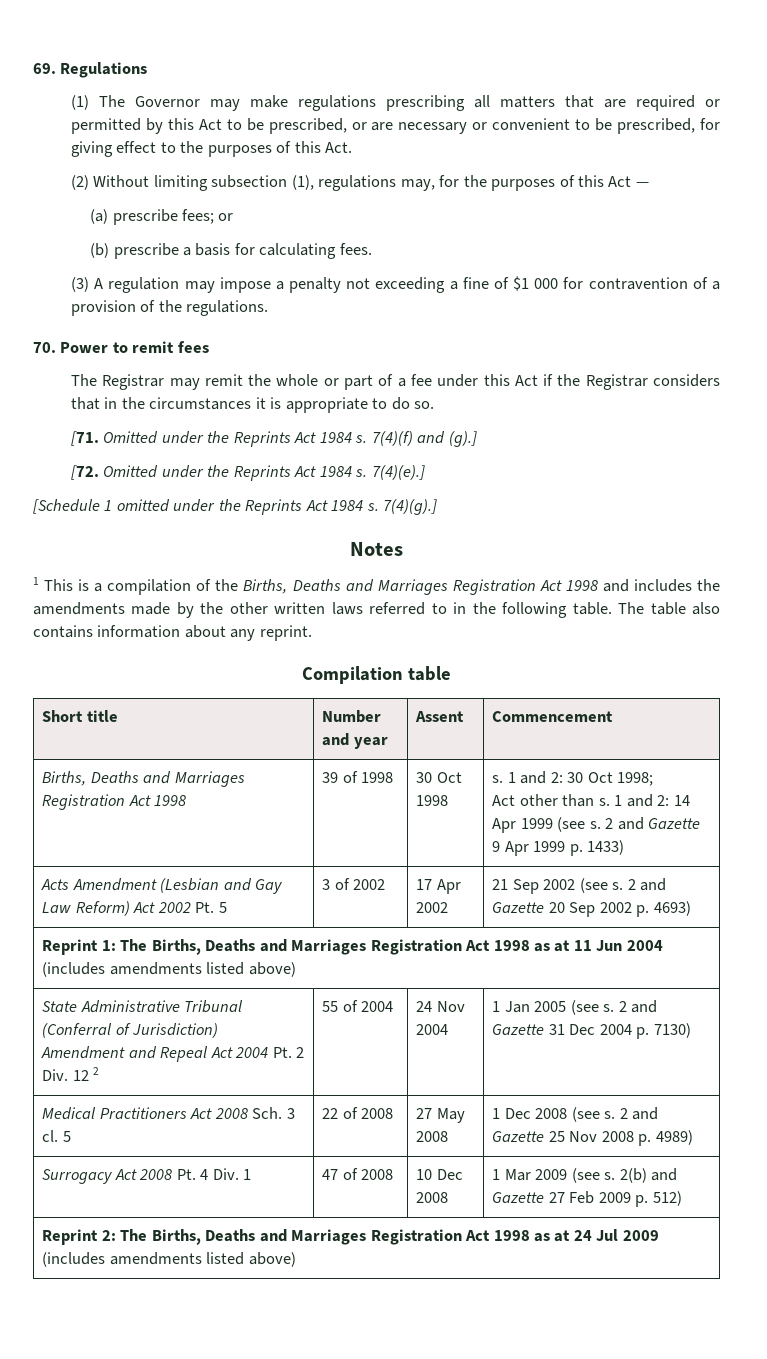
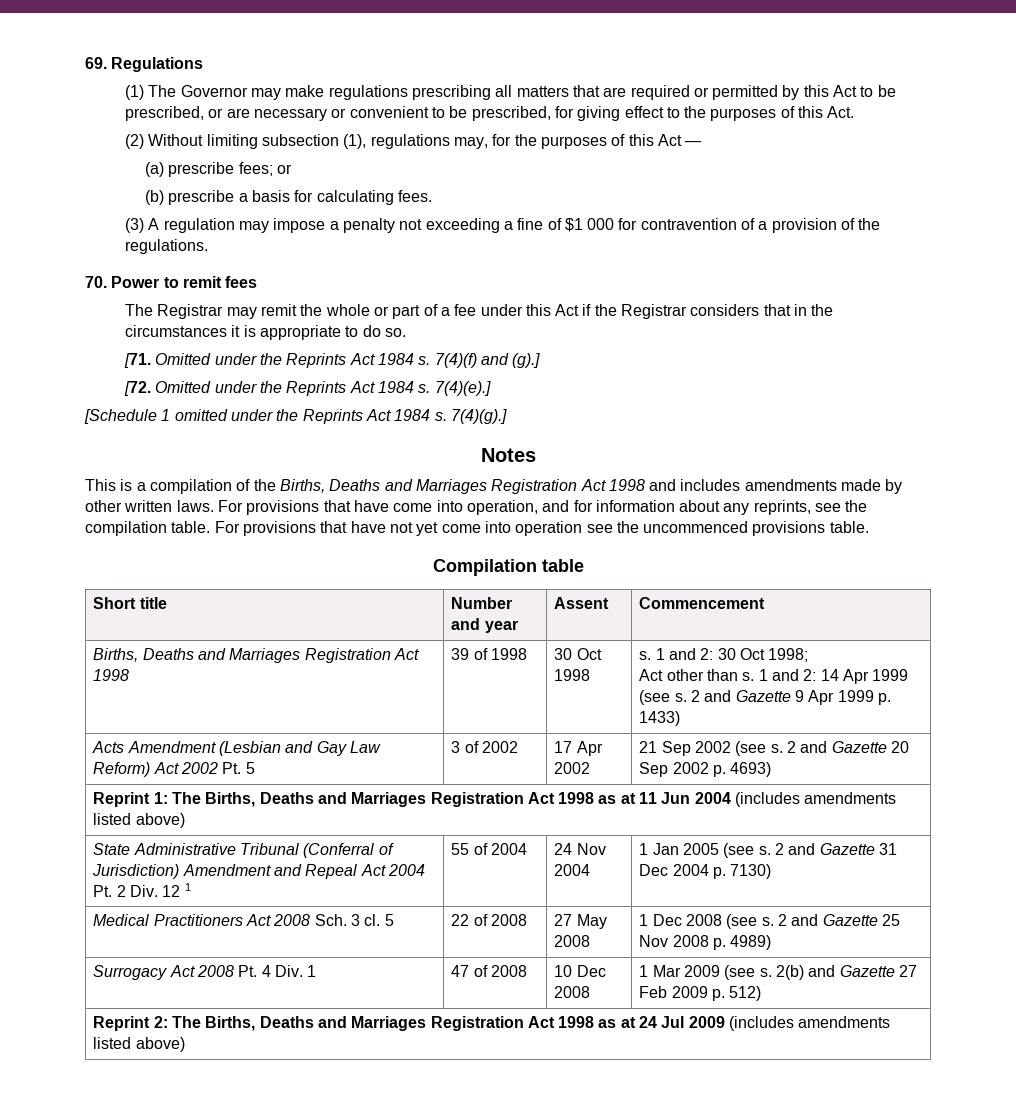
- 1 This is a compilation of the Births, Deaths and Marriages Registration Act 1998 and includes the amendments made by the other written laws referred to in the following table. The table also contains information about any reprint.
+ This is a compilation of the Births, Deaths and Marriages Registration Act 1998 and includes amendments made by other written laws. For provisions that have come into operation, and for information about any reprints, see the compilation table. For provisions that have not yet come into operation see the uncommenced provisions table.
- State Administrative Tribunal (Conferral of Jurisdiction) Amendment and Repeal Act 2004 Pt. 2 Div. 12 2 | 55 of 2004 | 24 Nov 2004 | 1 Jan 2005 (see s. 2 and Gazette 31 Dec 2004 p. 7130)
+ State Administrative Tribunal (Conferral of Jurisdiction) Amendment and Repeal Act 2004 Pt. 2 Div. 12 1 | 55 of 2004 | 24 Nov 2004 | 1 Jan 2005 (see s. 2 and Gazette 31 Dec 2004 p. 7130)

